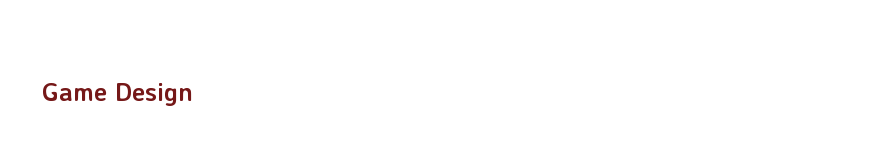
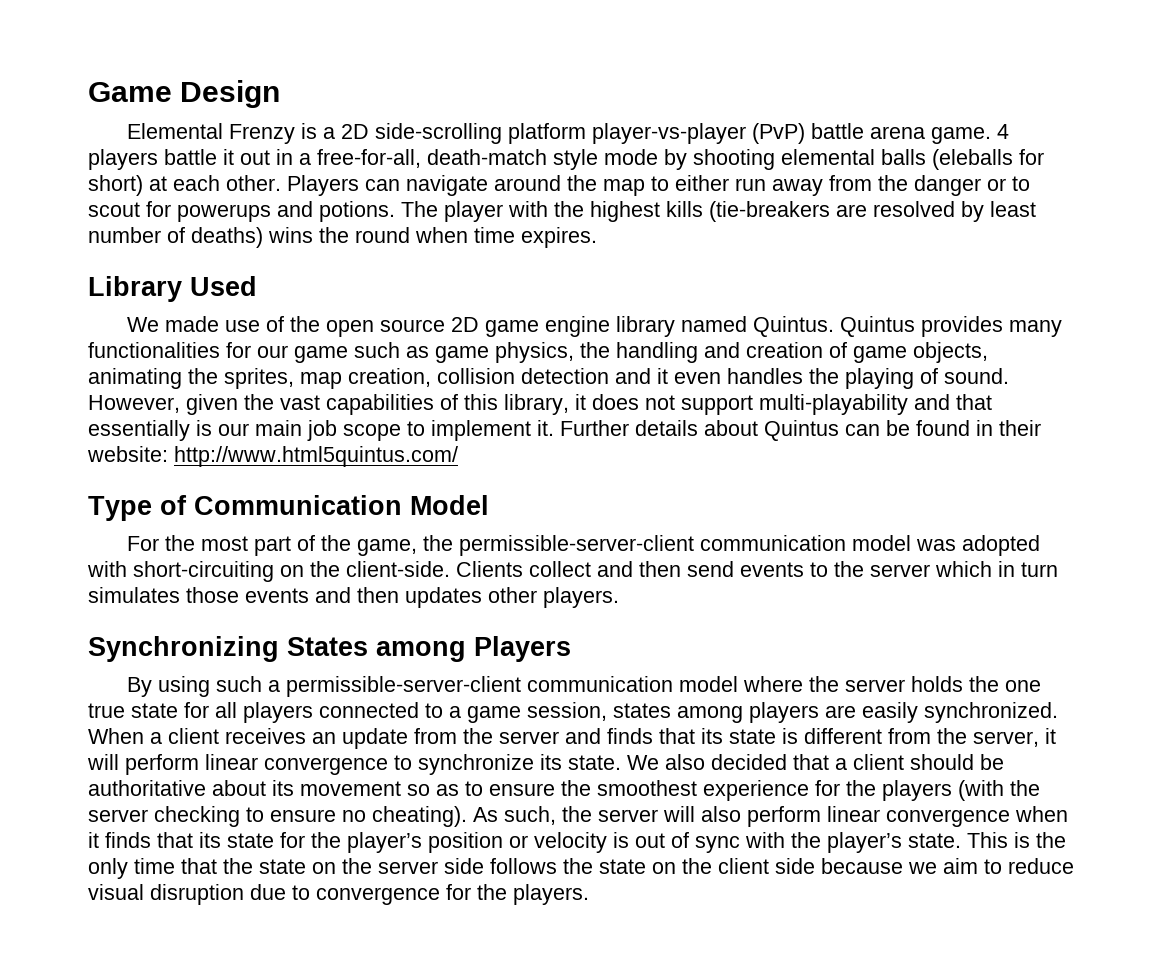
+ Elemental Frenzy is a 2D side-scrolling platform player-vs-player (PvP) battle arena game. 4 players battle it out in a free-for-all, death-match style mode by shooting elemental balls (eleballs for short) at each other. Players can navigate around the map to either run away from the danger or to scout for powerups and potions. The player with the highest kills (tie-breakers are resolved by least number of deaths) wins the round when time expires.
+ Library Used
+ We made use of the open source 2D game engine library named Quintus. Quintus provides many functionalities for our game such as game physics, the handling and creation of game objects, animating the sprites, map creation, collision detection and it even handles the playing of sound. However, given the vast capabilities of this library, it does not support multi-playability and that essentially is our main job scope to implement it. Further details about Quintus can be found in their website: http://www.html5quintus.com/
+ Type of Communication Model
+ For the most part of the game, the permissible-server-client communication model was adopted with short-circuiting on the client-side. Clients collect and then send events to the server which in turn simulates those events and then updates other players.
+ Synchronizing States among Players
+ By using such a permissible-server-client communication model where the server holds the one true state for all players connected to a game session, states among players are easily synchronized. When a client receives an update from the server and finds that its state is different from the server, it will perform linear convergence to synchronize its state. We also decided that a client should be authoritative about its movement so as to ensure the smoothest experience for the players (with the server checking to ensure no cheating). As such, the server will also perform linear convergence when it finds that its state for the player’s position or velocity is out of sync with the player’s state. This is the only time that the state on the server side follows the state on the client side because we aim to reduce visual disruption due to convergence for the players.

